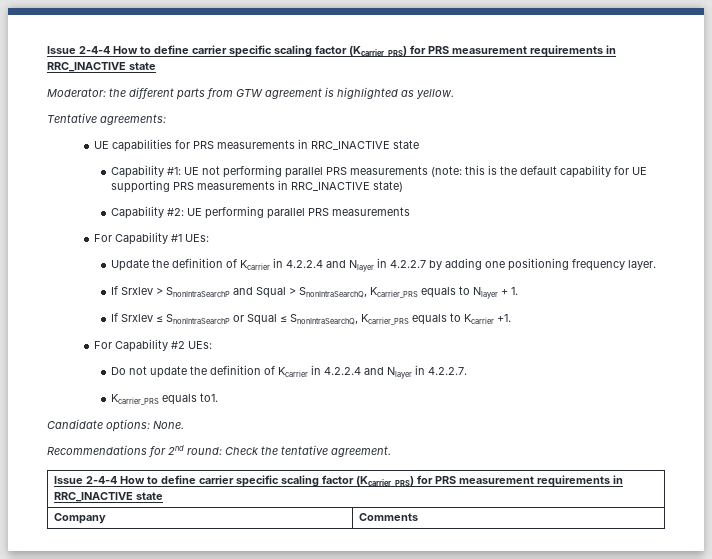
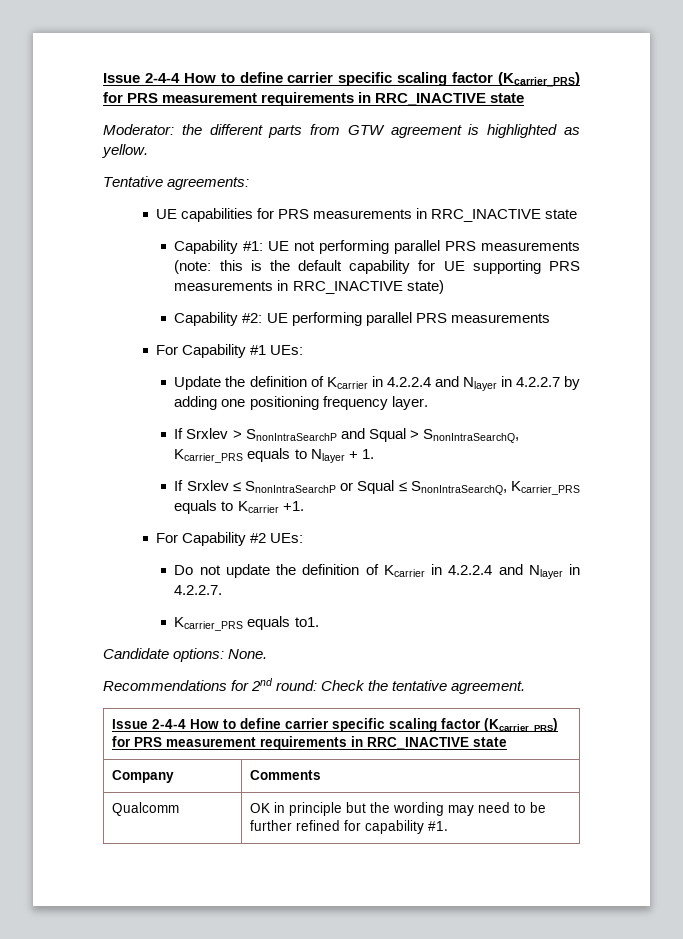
+ Qualcomm | OK in principle but the wording may need to be further refined for capability #1.

